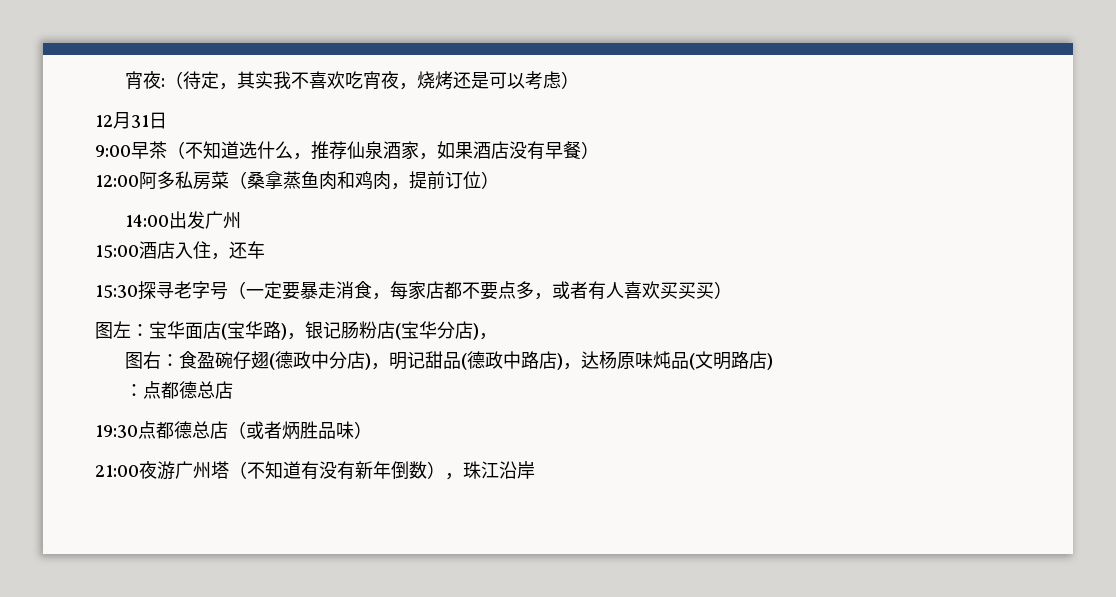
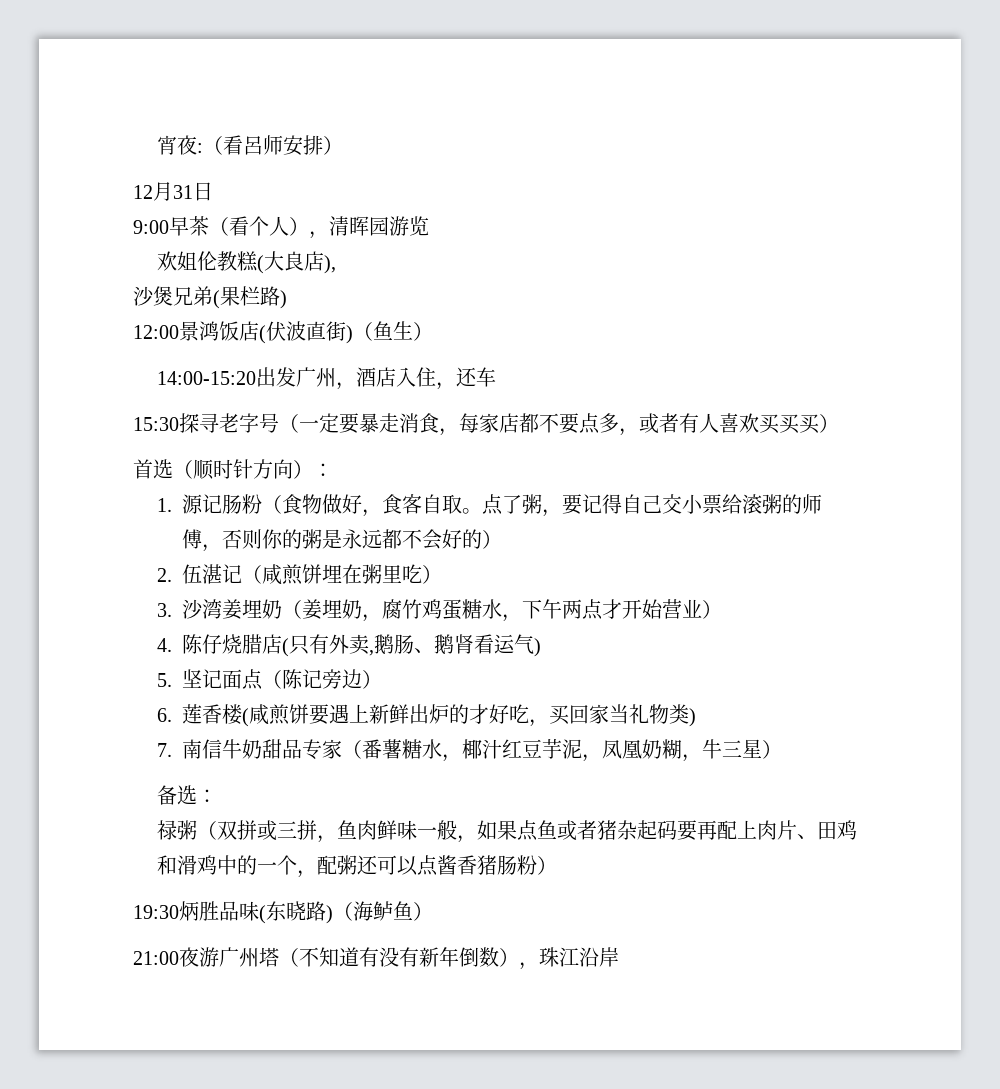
- 宵夜:（待定，其实我不喜欢吃宵夜，烧烤还是可以考虑）
+ 宵夜:（看呂师安排）
- 9:00早茶（不知道选什么，推荐仙泉酒家，如果酒店没有早餐）
- 12:00阿多私房菜（桑拿蒸鱼肉和鸡肉，提前订位）
- 14:00出发广州
- 15:00酒店入住，还车
+ 9:00早茶（看个人），清晖园游览
+ 欢姐伦教糕(大良店),
+ 沙煲兄弟(果栏路)
+ 12:00景鸿饭店(伏波直街)（鱼生）
+ 14:00-15:20出发广州，酒店入住，还车
- 图左：宝华面店(宝华路)，银记肠粉店(宝华分店)，
- 图右：食盈碗仔翅(德政中分店)，明记甜品(德政中路店)，达杨原味炖品(文明路店)
- ：点都德总店
- 19:30点都德总店（或者炳胜品味）
+ 首选（顺时针方向）：
+ 1.源记肠粉（食物做好，食客自取。点了粥，要记得自己交小票给滚粥的师傅，否则你的粥是永远都不会好的）
+ 2.伍湛记（咸煎饼埋在粥里吃）
+ 3.沙湾姜埋奶（姜埋奶，腐竹鸡蛋糖水，下午两点才开始营业）
+ 4.陈仔烧腊店(只有外卖,鹅肠、鹅肾看运气)
+ 5.坚记面点（陈记旁边）
+ 6.莲香楼(咸煎饼要遇上新鲜出炉的才好吃，买回家当礼物类)
+ 7.南信牛奶甜品专家（番薯糖水，椰汁红豆芋泥，凤凰奶糊，牛三星）
+ 备选：
+ 禄粥（双拼或三拼，鱼肉鲜味一般，如果点鱼或者猪杂起码要再配上肉片、田鸡和滑鸡中的一个，配粥还可以点酱香猪肠粉）
+ 19:30炳胜品味(东晓路)（海鲈鱼）

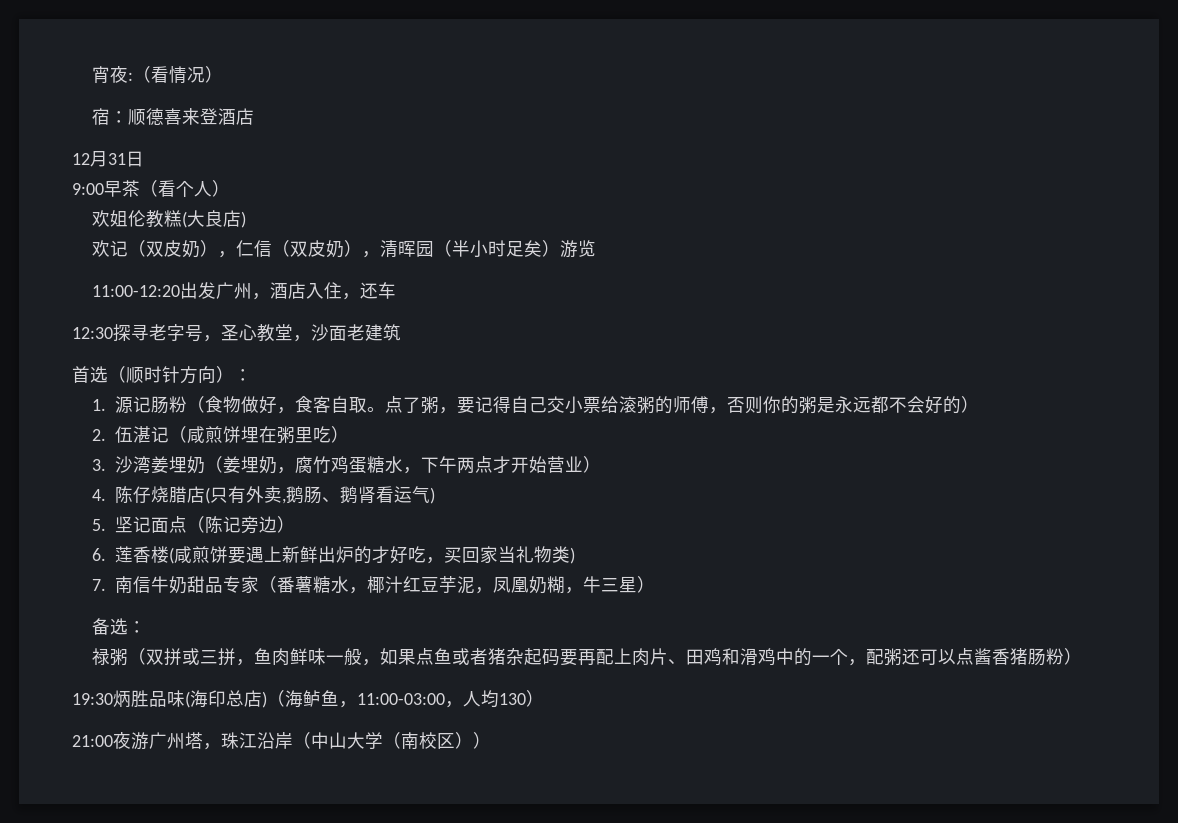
- 宵夜:（看呂师安排）
+ 宵夜:（看情况）
+ 宿：顺德喜来登酒店
- 9:00早茶（看个人），清晖园游览
+ 9:00早茶（看个人）
- 欢姐伦教糕(大良店),
- 沙煲兄弟(果栏路)
- 12:00景鸿饭店(伏波直街)（鱼生）
- 14:00-15:20出发广州，酒店入住，还车
+ 欢姐伦教糕(大良店)
+ 欢记（双皮奶），仁信（双皮奶），清晖园（半小时足矣）游览
+ 11:00-12:20出发广州，酒店入住，还车
- 15:30探寻老字号（一定要暴走消食，每家店都不要点多，或者有人喜欢买买买）
+ 12:30探寻老字号，圣心教堂，沙面老建筑
- 19:30炳胜品味(东晓路)（海鲈鱼）
+ 19:30炳胜品味(海印总店)（海鲈鱼，11:00-03:00，人均130）
- 21:00夜游广州塔（不知道有没有新年倒数），珠江沿岸
+ 21:00夜游广州塔，珠江沿岸（中山大学（南校区））

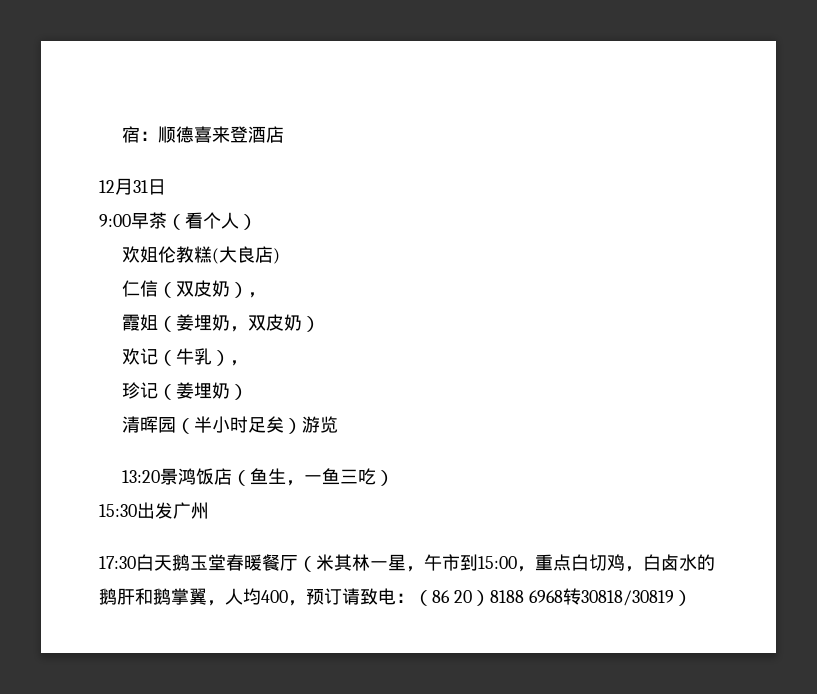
- 宵夜:（看情况）
- 欢记（双皮奶），仁信（双皮奶），清晖园（半小时足矣）游览
+ 仁信（双皮奶），
+ 霞姐（姜埋奶，双皮奶）
+ 欢记（牛乳），
+ 珍记（姜埋奶）
+ 清晖园（半小时足矣）游览
- 11:00-12:20出发广州，酒店入住，还车
- 12:30探寻老字号，圣心教堂，沙面老建筑
- 首选（顺时针方向）：
- 1.源记肠粉（食物做好，食客自取。点了粥，要记得自己交小票给滚粥的师傅，否则你的粥是永远都不会好的）
- 2.伍湛记（咸煎饼埋在粥里吃）
- 3.沙湾姜埋奶（姜埋奶，腐竹鸡蛋糖水，下午两点才开始营业）
- 4.陈仔烧腊店(只有外卖,鹅肠、鹅肾看运气)
- 5.坚记面点（陈记旁边）
- 6.莲香楼(咸煎饼要遇上新鲜出炉的才好吃，买回家当礼物类)
- 7.南信牛奶甜品专家（番薯糖水，椰汁红豆芋泥，凤凰奶糊，牛三星）
- 备选：
- 禄粥（双拼或三拼，鱼肉鲜味一般，如果点鱼或者猪杂起码要再配上肉片、田鸡和滑鸡中的一个，配粥还可以点酱香猪肠粉）
- 19:30炳胜品味(海印总店)（海鲈鱼，11:00-03:00，人均130）
- 21:00夜游广州塔，珠江沿岸（中山大学（南校区））
+ 13:20景鸿饭店（鱼生，一鱼三吃）
+ 15:30出发广州
+ 17:30白天鹅玉堂春暖餐厅（米其林一星，午市到15:00，重点白切鸡，白卤水的鹅肝和鹅掌翼，人均400，预订请致电：（86 20）8188 6968转30818/30819）

